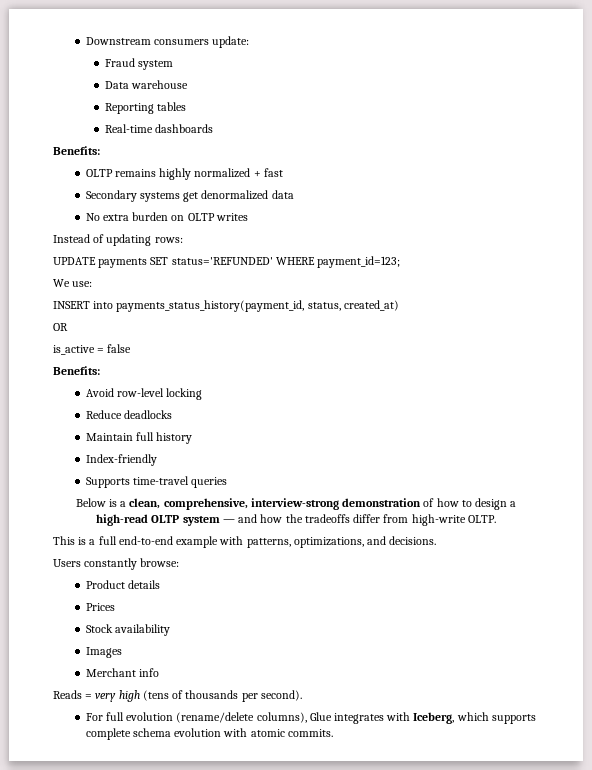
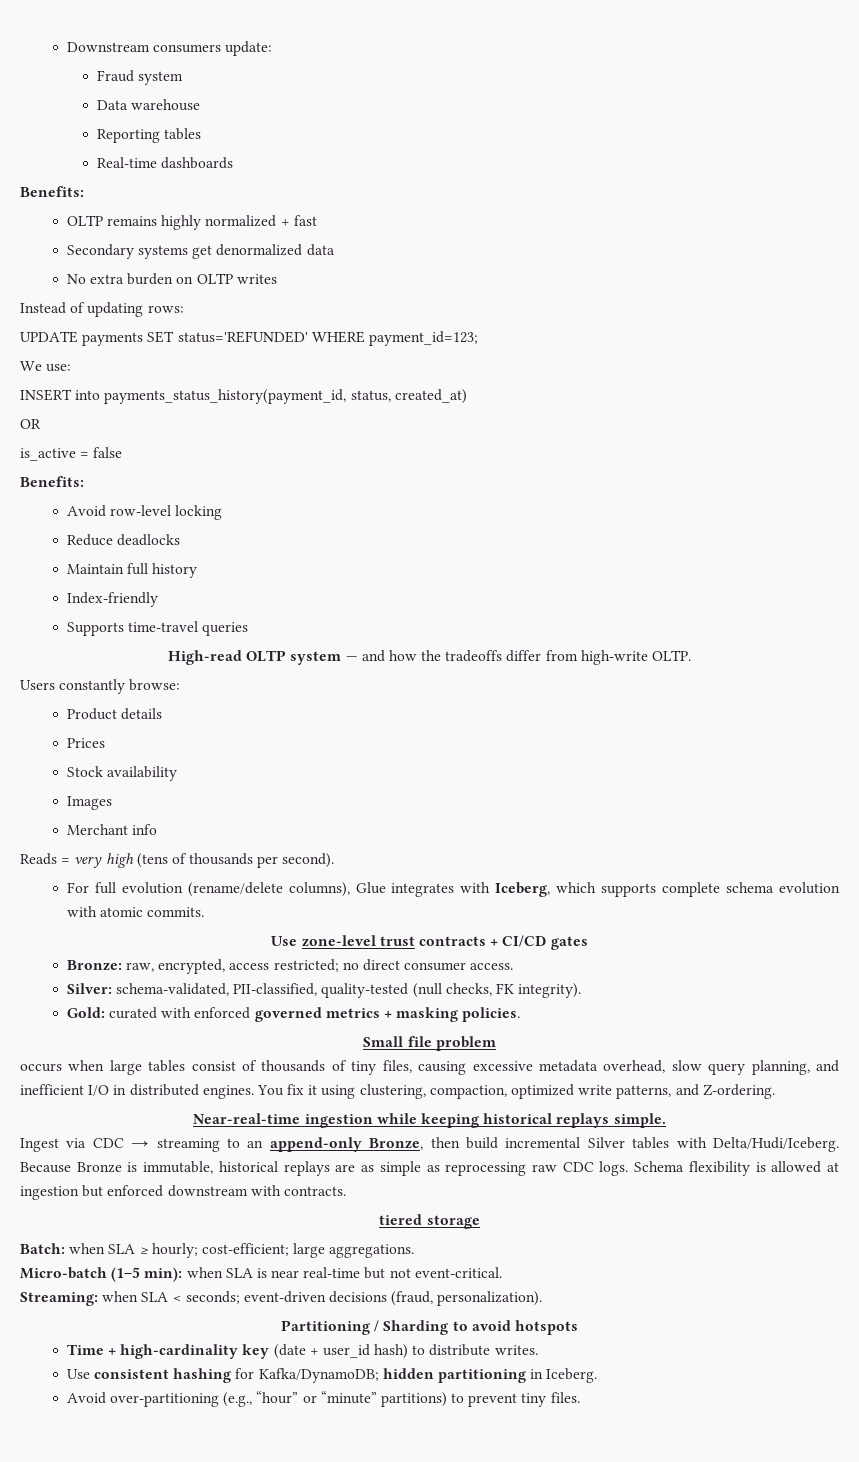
- Below is a clean, comprehensive, interview-strong demonstration of how to design a high-read OLTP system — and how the tradeoffs differ from high-write OLTP.
+ High-read OLTP system — and how the tradeoffs differ from high-write OLTP.
- This is a full end-to-end example with patterns, optimizations, and decisions.
+ Use zone-level trust contracts + CI/CD gates
+ Bronze: raw, encrypted, access restricted; no direct consumer access.
+ Silver: schema-validated, PII-classified, quality-tested (null checks, FK integrity).
+ Gold: curated with enforced governed metrics + masking policies.
+ Small file problem
+ occurs when large tables consist of thousands of tiny files, causing excessive metadata overhead, slow query planning, and inefficient I/O in distributed engines. You fix it using clustering, compaction, optimized write patterns, and Z-ordering.
+ Near-real-time ingestion while keeping historical replays simple.
+ Ingest via CDC → streaming to an append-only Bronze, then build incremental Silver tables with Delta/Hudi/Iceberg. Because Bronze is immutable, historical replays are as simple as reprocessing raw CDC logs. Schema flexibility is allowed at ingestion but enforced downstream with contracts.
+ tiered storage
+ Batch: when SLA ≥ hourly; cost-efficient; large aggregations.
+ Micro-batch (1–5 min): when SLA is near real-time but not event-critical.
+ Streaming: when SLA < seconds; event-driven decisions (fraud, personalization).
+ Partitioning / Sharding to avoid hotspots
+ Time + high-cardinality key (date + user_id hash) to distribute writes.
+ Use consistent hashing for Kafka/DynamoDB; hidden partitioning in Iceberg.
+ Avoid over-partitioning (e.g., “hour” or “minute” partitions) to prevent tiny files.

